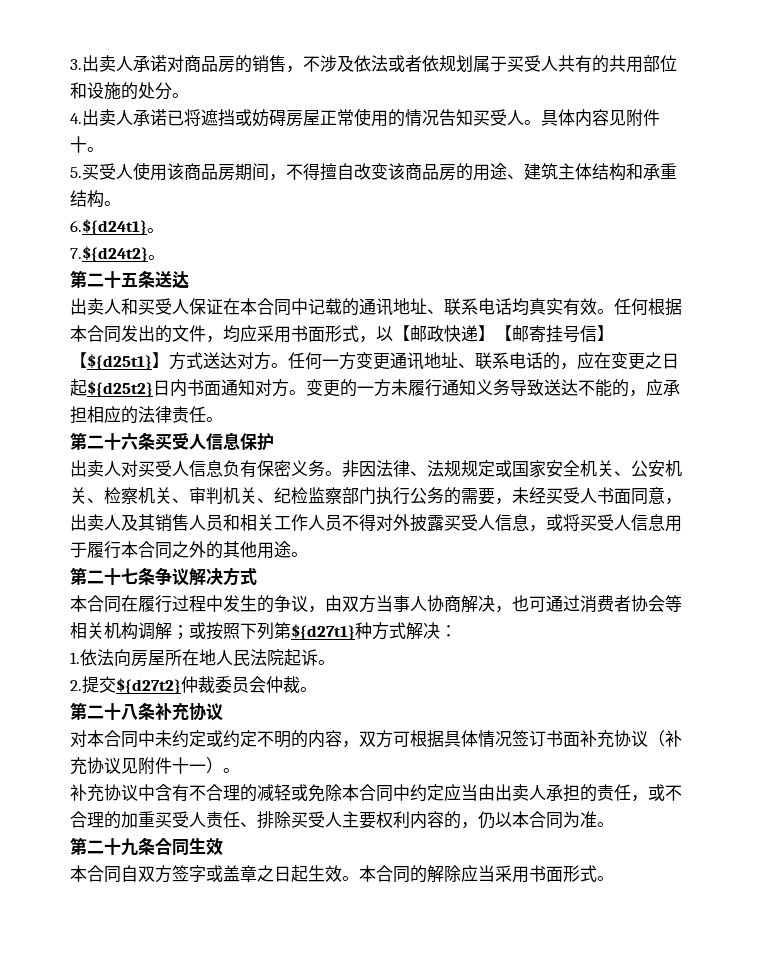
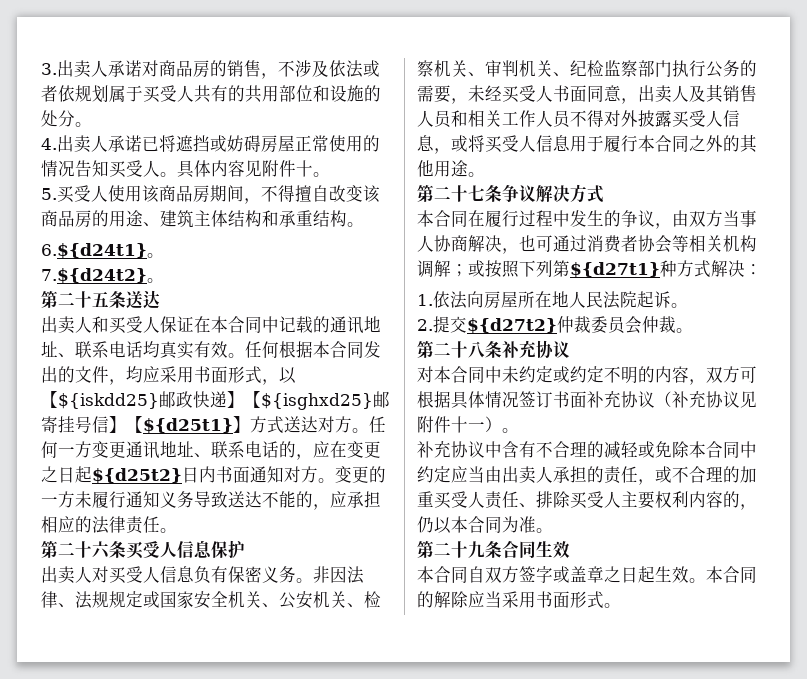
- 任何根据本合同发出的文件，均应采用书面形式，以【邮政快递】【邮寄挂号信】【${d25t1}】方式送达对方。
+ 任何根据本合同发出的文件，均应采用书面形式，以【${iskdd25}邮政快递】【${isghxd25}邮寄挂号信】【${d25t1}】方式送达对方。

